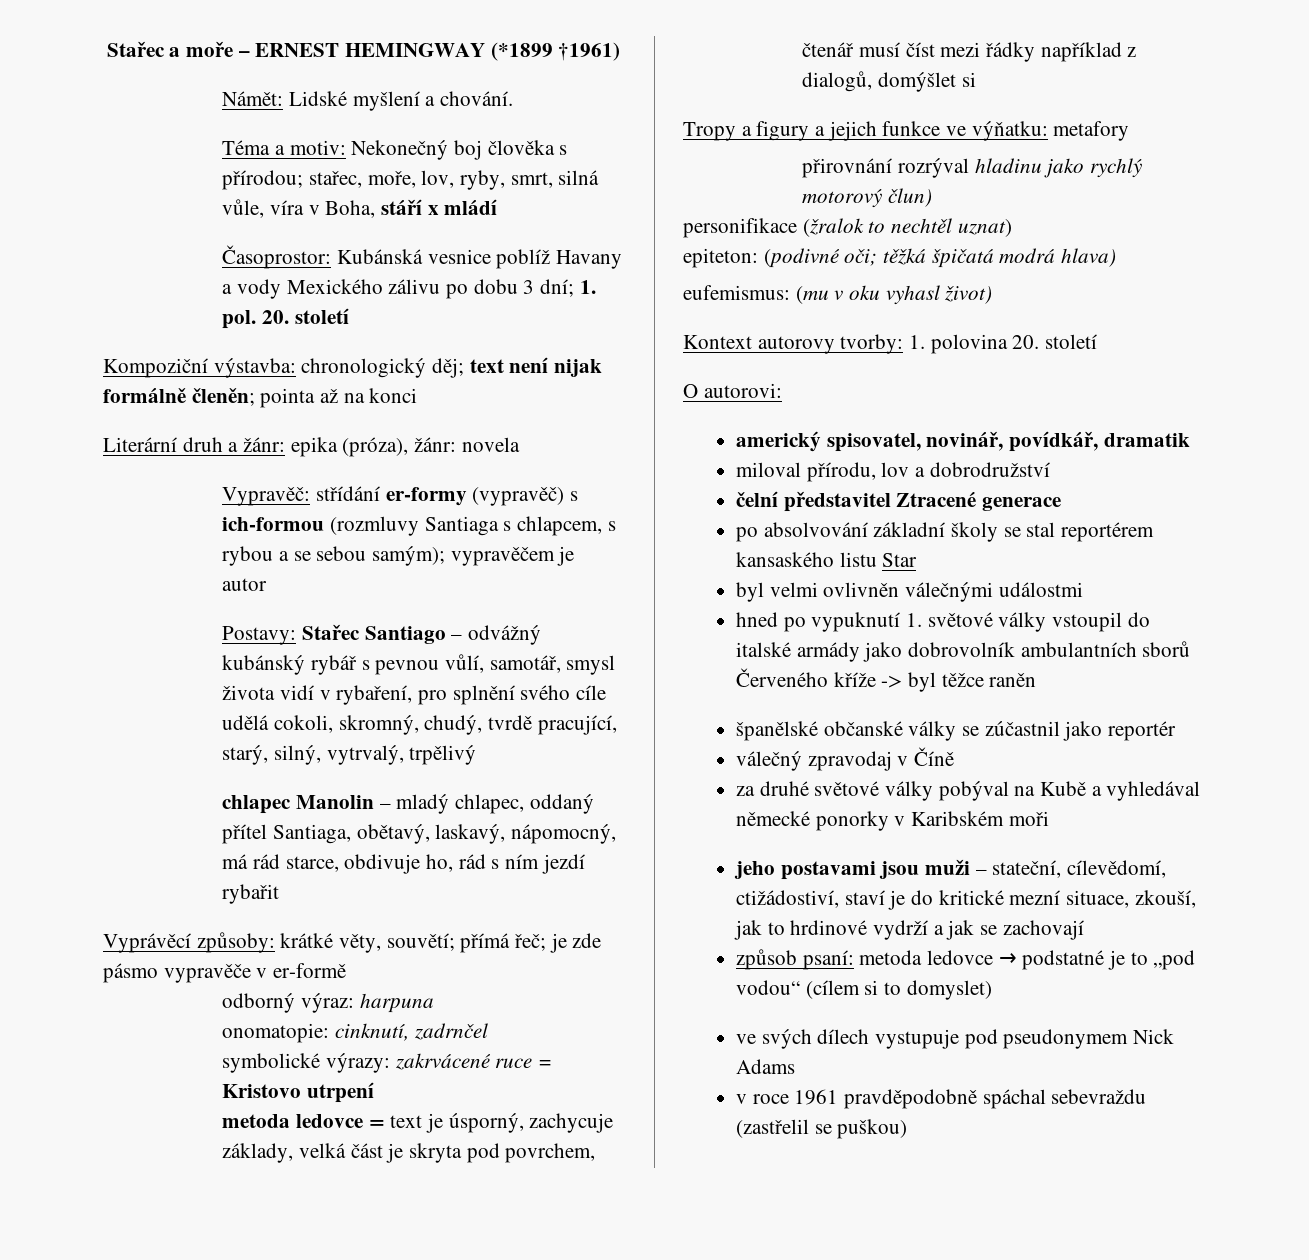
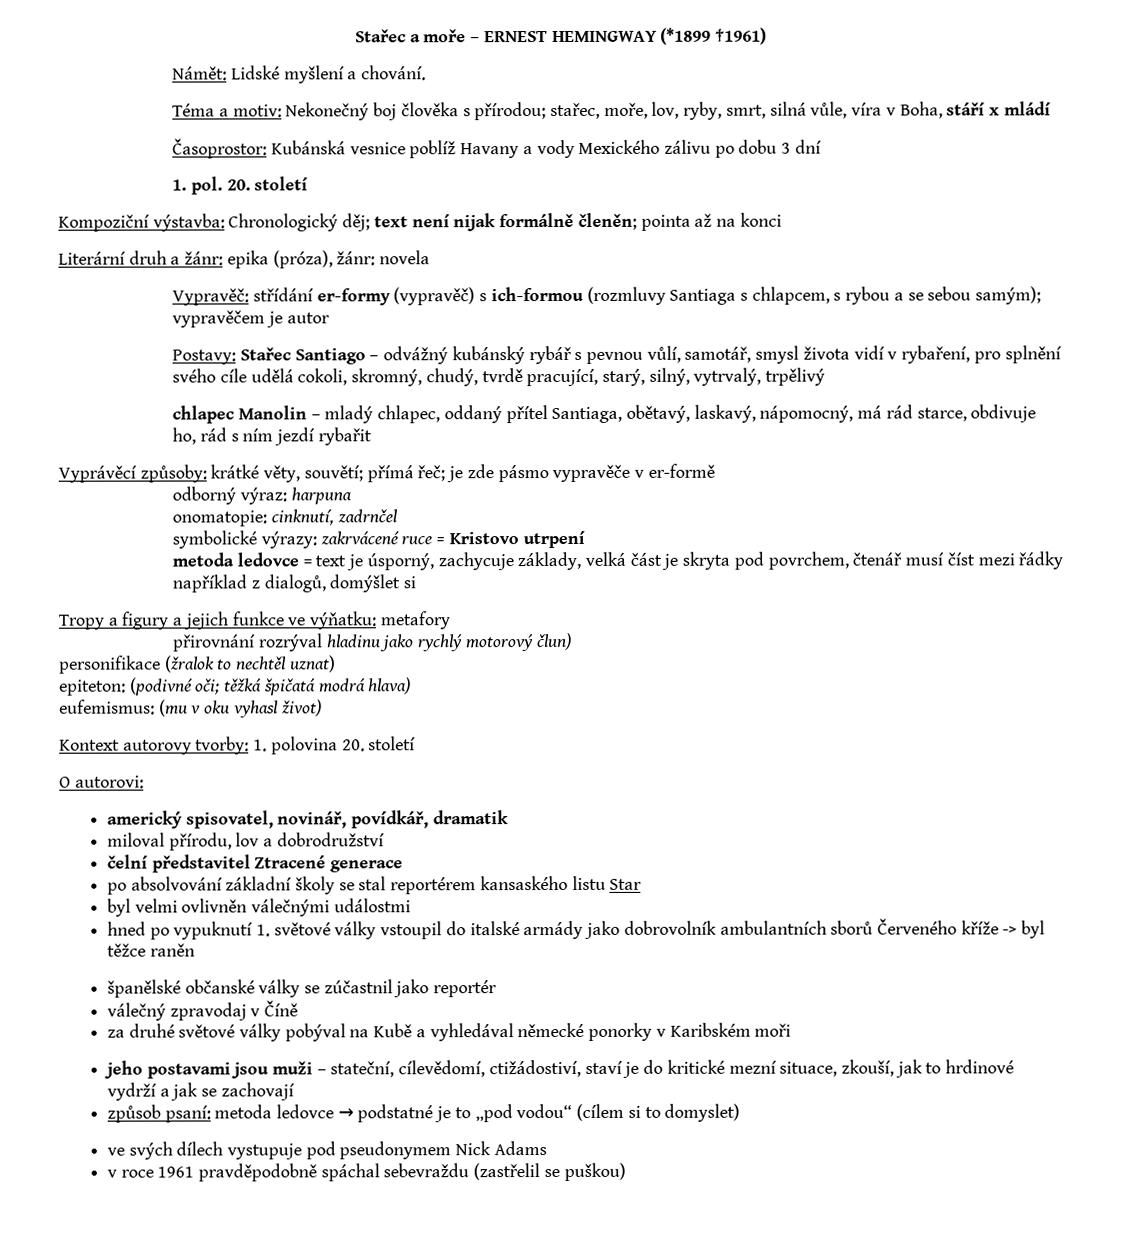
- Časoprostor: Kubánská vesnice poblíž Havany a vody Mexického zálivu po dobu 3 dní; 1. pol.
+ Časoprostor: Kubánská vesnice poblíž Havany a vody Mexického zálivu po dobu 3 dní
+ 1. pol.
- Kompoziční výstavba: chronologický děj; text není nijak formálně členěn; pointa až na konci
+ Kompoziční výstavba: Chronologický děj; text není nijak formálně členěn; pointa až na konci

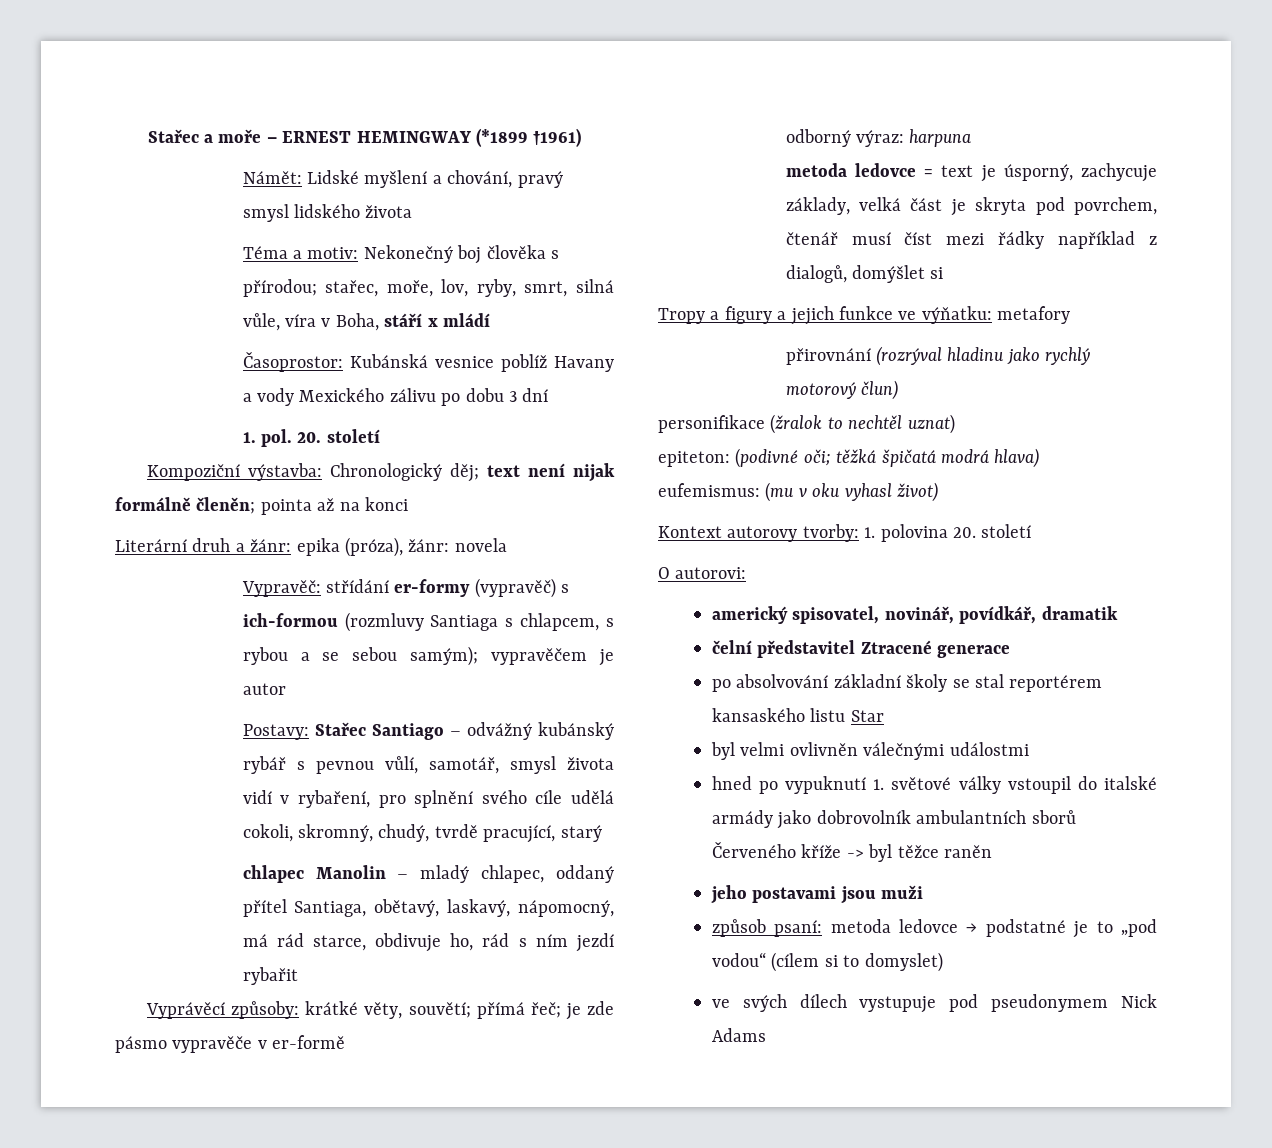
- Námět: Lidské myšlení a chování.
+ Námět: Lidské myšlení a chování, pravý smysl lidského života
- Postavy: Stařec Santiago – odvážný kubánský rybář s pevnou vůlí, samotář, smysl života vidí v rybaření, pro splnění svého cíle udělá cokoli, skromný, chudý, tvrdě pracující, starý, silný, vytrvalý, trpělivý
+ Postavy: Stařec Santiago – odvážný kubánský rybář s pevnou vůlí, samotář, smysl života vidí v rybaření, pro splnění svého cíle udělá cokoli, skromný, chudý, tvrdě pracující, starý
- onomatopie: cinknutí, zadrnčel
- symbolické výrazy: zakrvácené ruce = Kristovo utrpení
- přirovnání rozrýval hladinu jako rychlý motorový člun)
+ přirovnání (rozrýval hladinu jako rychlý motorový člun)
- miloval přírodu, lov a dobrodružství
- španělské občanské války se zúčastnil jako reportér
- válečný zpravodaj v Číně
- za druhé světové války pobýval na Kubě a vyhledával německé ponorky v Karibském moři
- jeho postavami jsou muži – stateční, cílevědomí, ctižádostiví, staví je do kritické mezní situace, zkouší, jak to hrdinové vydrží a jak se zachovají
+ jeho postavami jsou muži
- v roce 1961 pravděpodobně spáchal sebevraždu (zastřelil se puškou)

